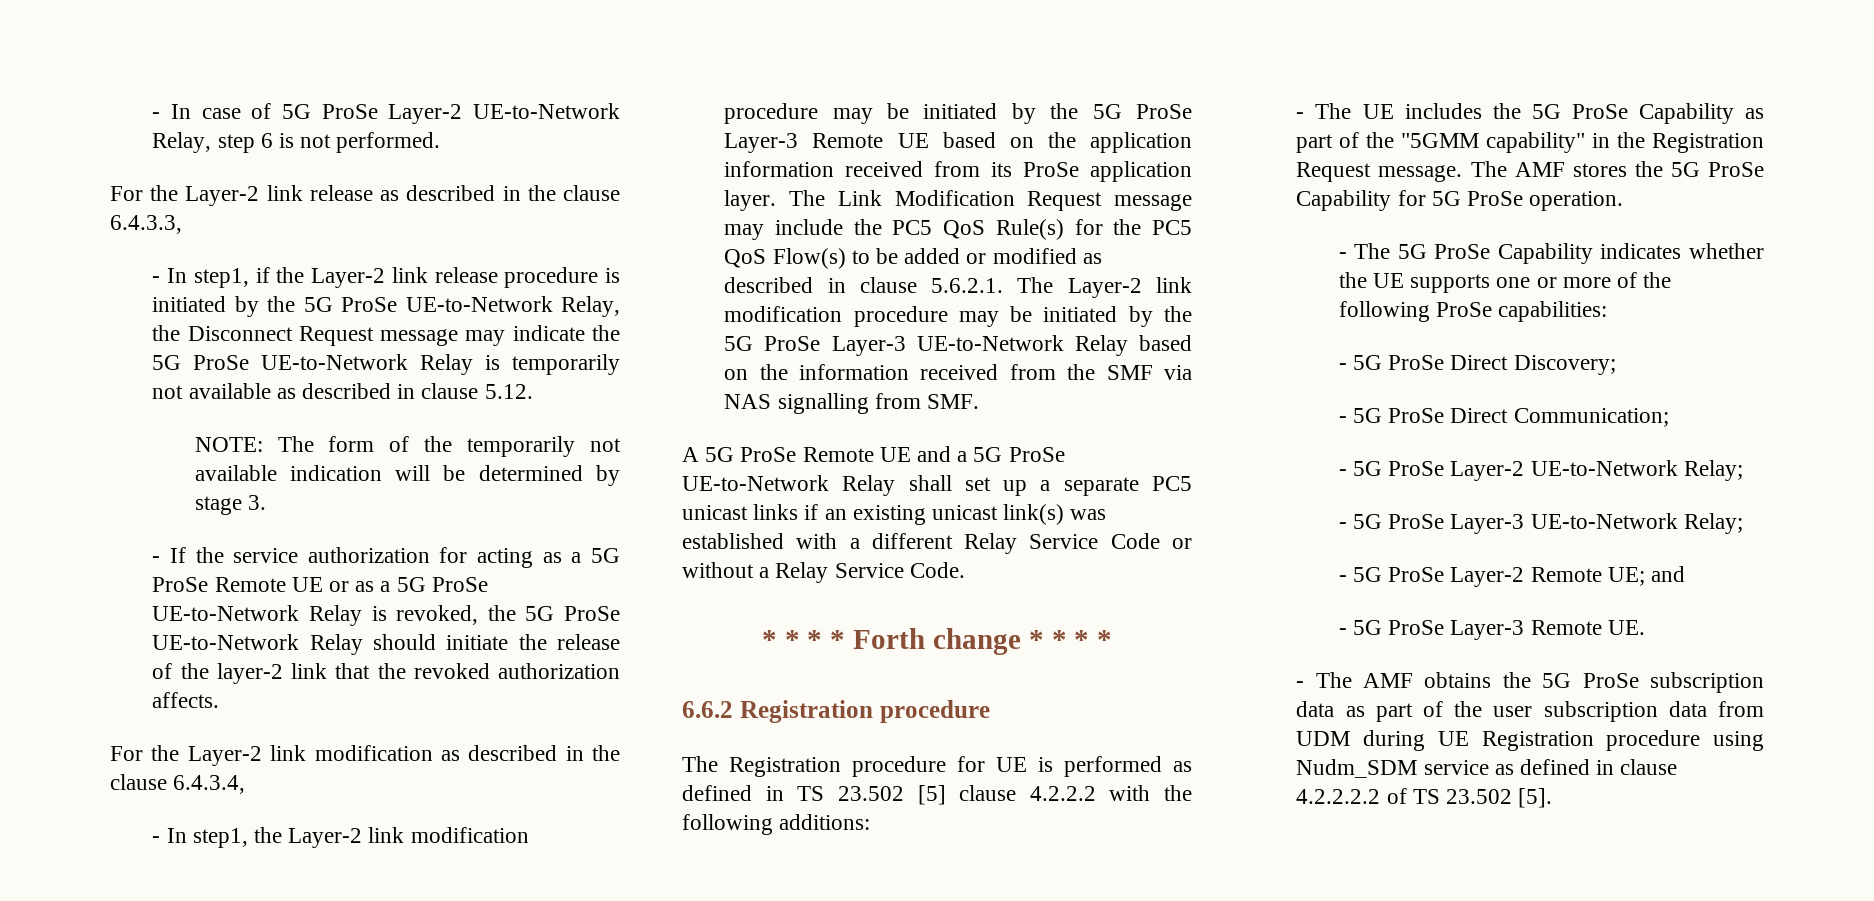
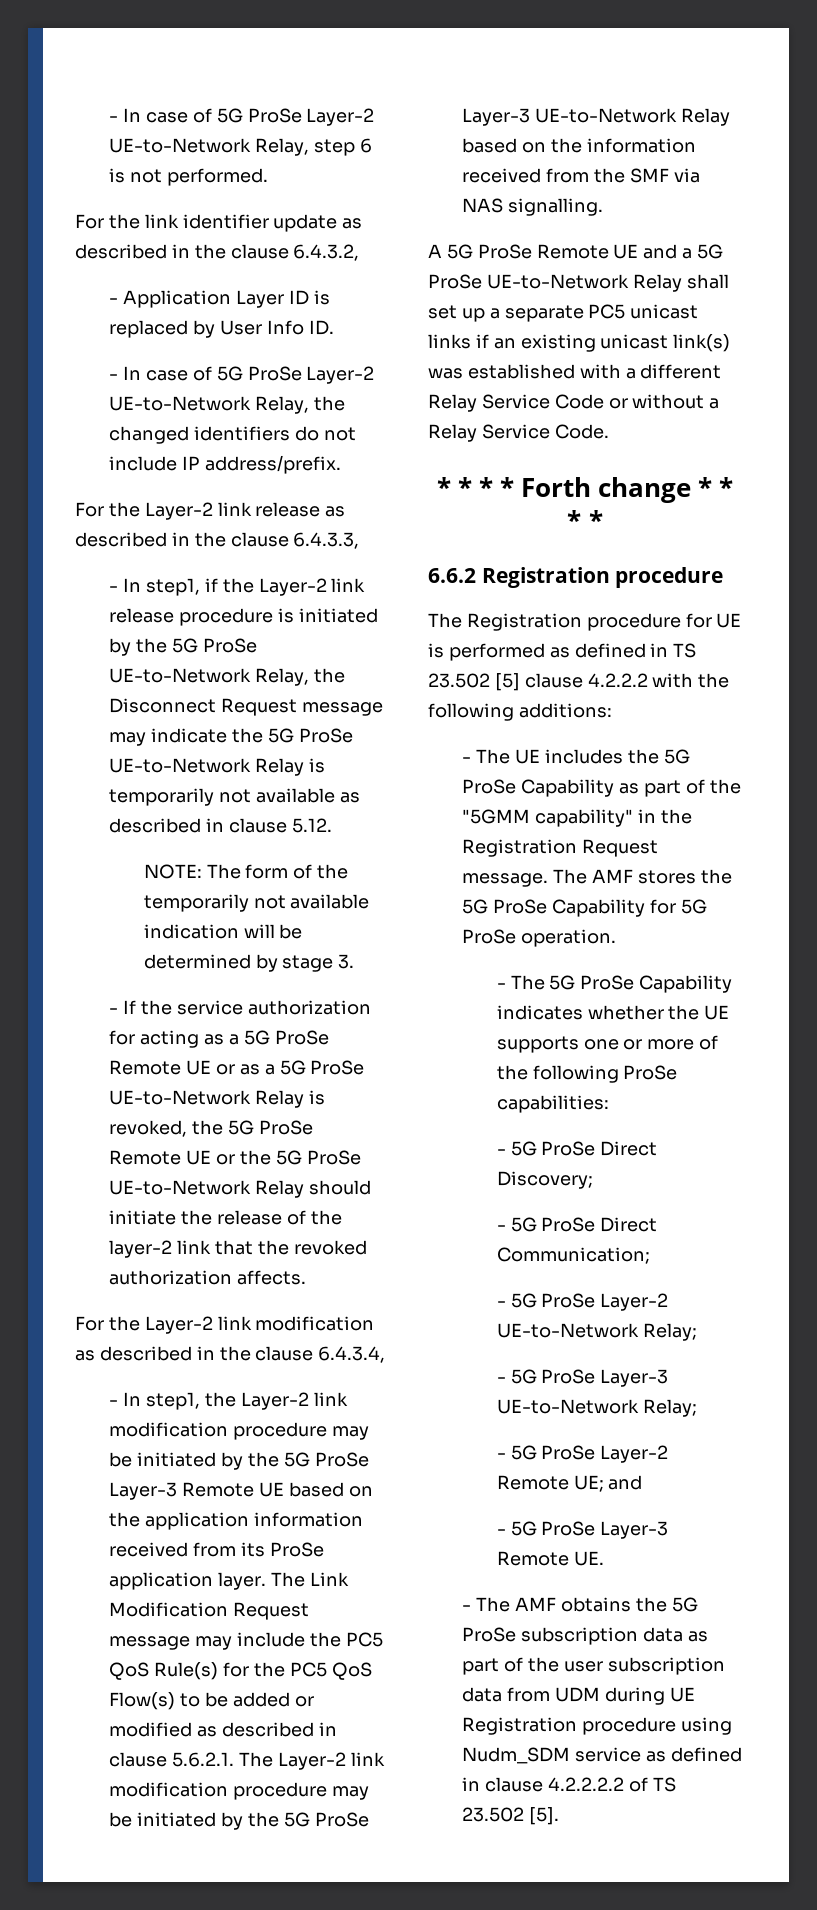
+ For the link identifier update as described in the clause 6.4.3.2,
+ - Application Layer ID is replaced by User Info ID.
+ - In case of 5G ProSe Layer-2 UE-to-Network Relay, the changed identifiers do not include IP address/prefix.
- - If the service authorization for acting as a 5G ProSe Remote UE or as a 5G ProSe UE-to-Network Relay is revoked, the 5G ProSe UE-to-Network Relay should initiate the release of the layer-2 link that the revoked authorization affects.
+ - If the service authorization for acting as a 5G ProSe Remote UE or as a 5G ProSe UE-to-Network Relay is revoked, the 5G ProSe Remote UE or the 5G ProSe UE-to-Network Relay should initiate the release of the layer-2 link that the revoked authorization affects.
- The Link Modification Request message may include the PC5 QoS Rule(s) for the PC5 QoS Flow(s) to be added or modified as described in clause 5.6.2.1. The Layer-2 link modification procedure may be initiated by the 5G ProSe Layer-3 UE-to-Network Relay based on the information received from the SMF via NAS signalling from SMF.
+ The Link Modification Request message may include the PC5 QoS Rule(s) for the PC5 QoS Flow(s) to be added or modified as described in clause 5.6.2.1. The Layer-2 link modification procedure may be initiated by the 5G ProSe Layer-3 UE-to-Network Relay based on the information received from the SMF via NAS signalling.

